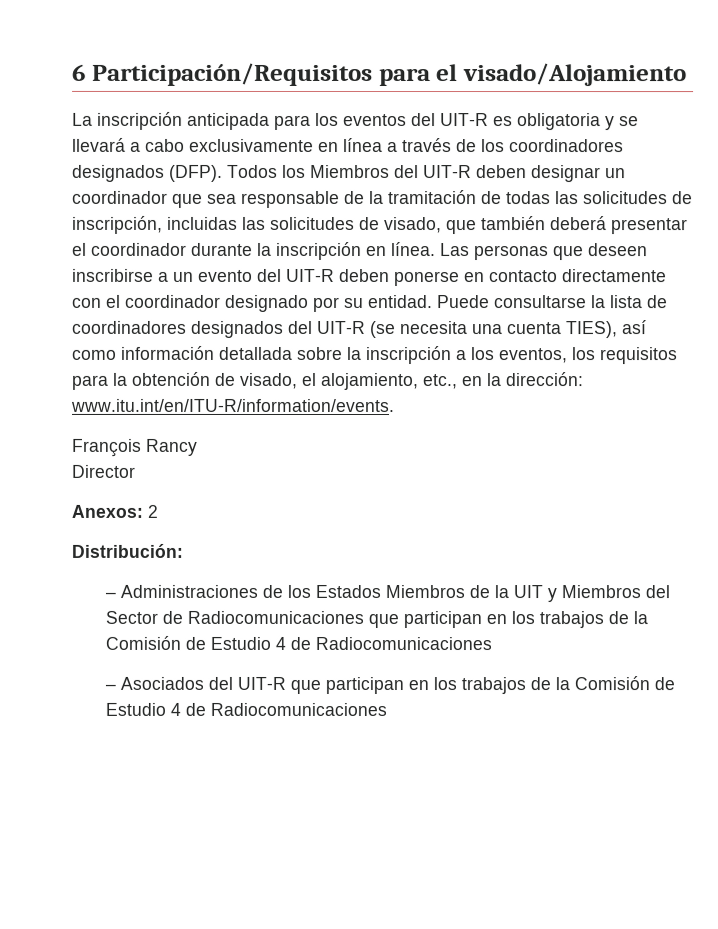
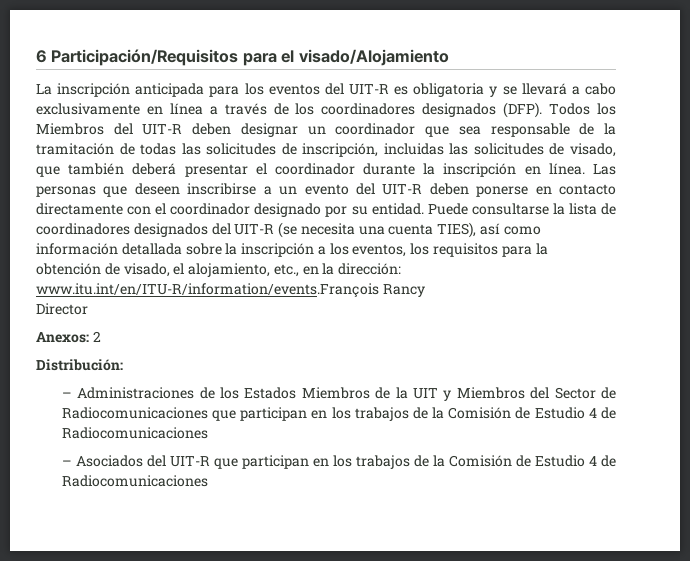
- Puede consultarse la lista de coordinadores designados del UIT-R (se necesita una cuenta TIES), así como información detallada sobre la inscripción a los eventos, los requisitos para la obtención de visado, el alojamiento, etc., en la dirección: www.itu.int/en/ITU-R/information/events.
- François Rancy
+ Puede consultarse la lista de coordinadores designados del UIT-R (se necesita una cuenta TIES), así como información detallada sobre la inscripción a los eventos, los requisitos para la obtención de visado, el alojamiento, etc., en la dirección: www.itu.int/en/ITU-R/information/events.François Rancy

